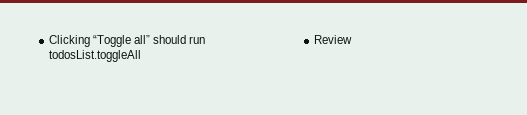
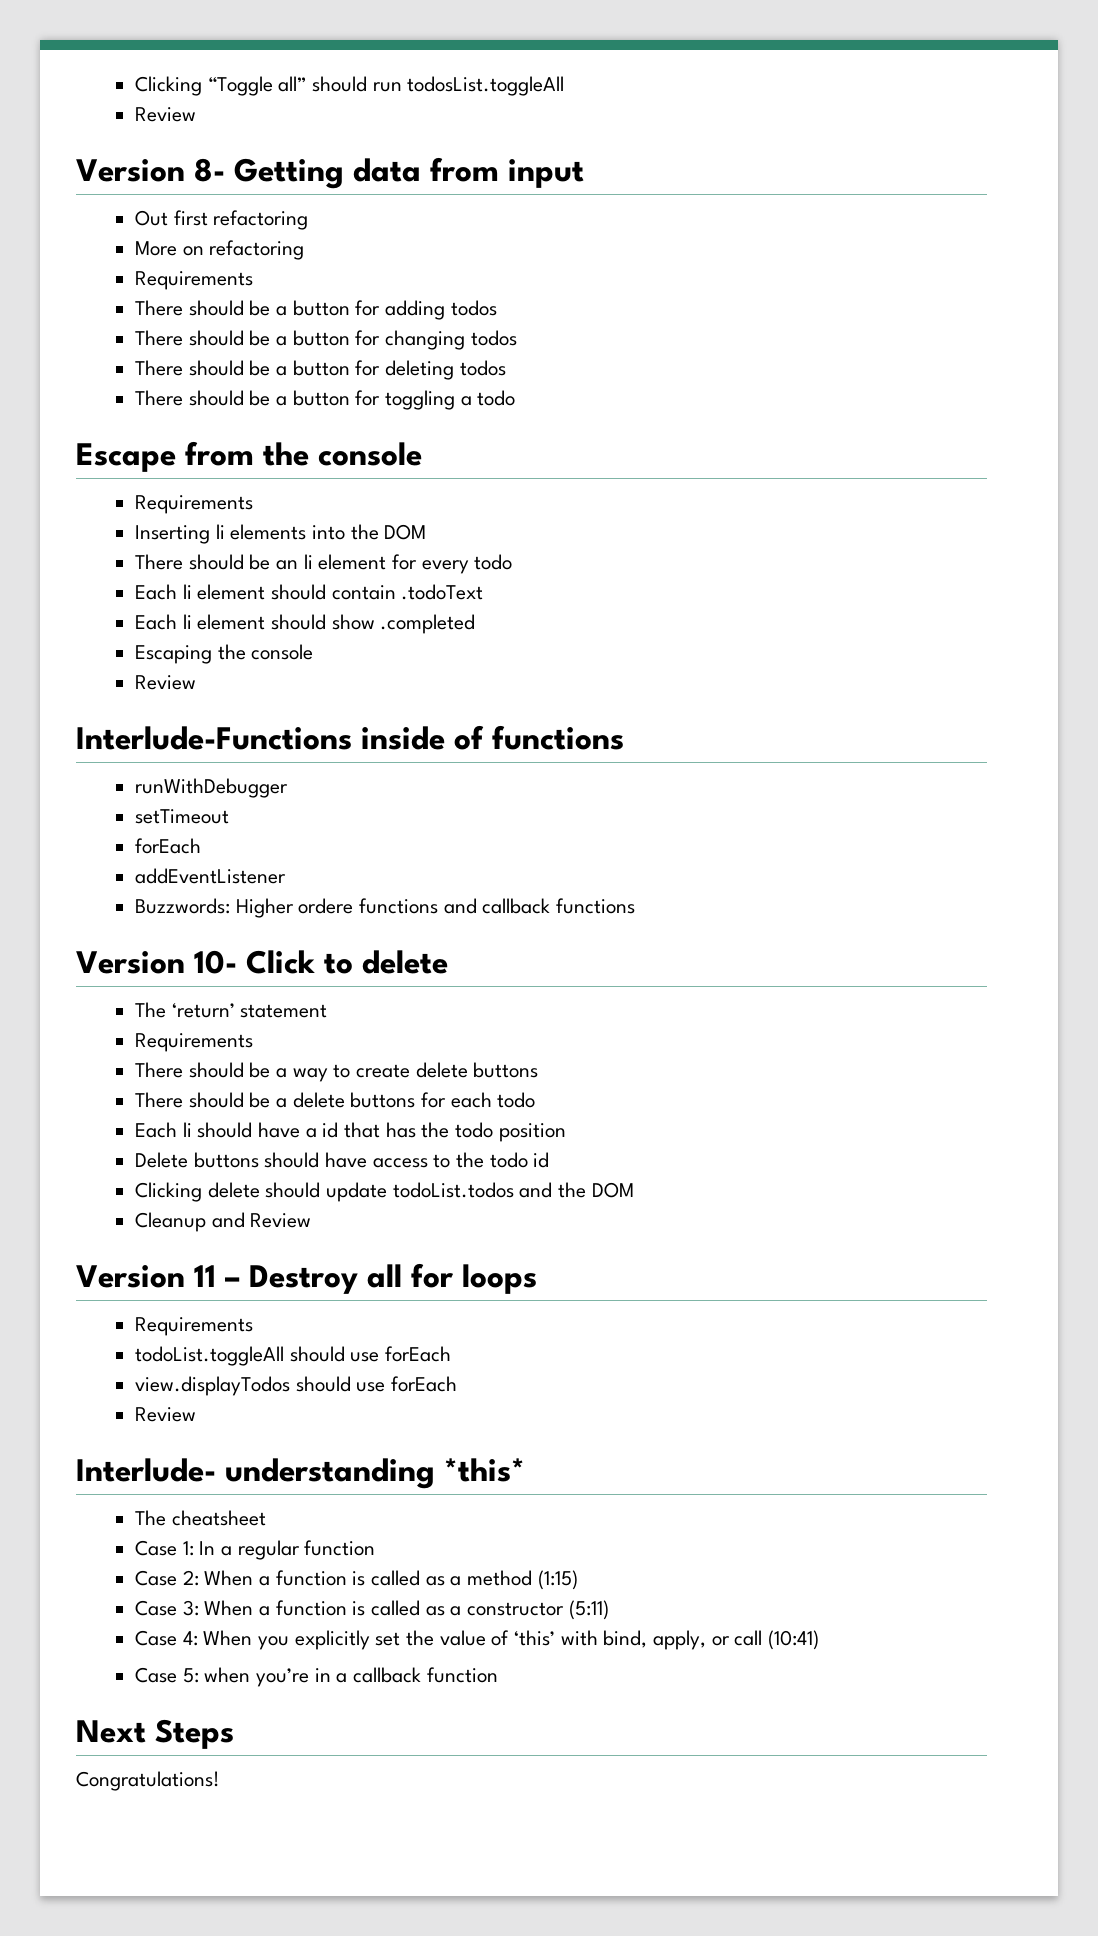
+ Version 8- Getting data from input
+ Out first refactoring
+ More on refactoring
+ Requirements
+ There should be a button for adding todos
+ There should be a button for changing todos
+ There should be a button for deleting todos
+ There should be a button for toggling a todo
+ Escape from the console
+ Requirements
+ Inserting li elements into the DOM
+ There should be an li element for every todo
+ Each li element should contain .todoText
+ Each li element should show .completed
+ Escaping the console
+ Review
+ Interlude-Functions inside of functions
+ runWithDebugger
+ setTimeout
+ forEach
+ addEventListener
+ Buzzwords: Higher ordere functions and callback functions
+ Version 10- Click to delete
+ The ‘return’ statement
+ Requirements
+ There should be a way to create delete buttons
+ There should be a delete buttons for each todo
+ Each li should have a id that has the todo position
+ Delete buttons should have access to the todo id
+ Clicking delete should update todoList.todos and the DOM
+ Cleanup and Review
+ Version 11 – Destroy all for loops
+ Requirements
+ todoList.toggleAll should use forEach
+ view.displayTodos should use forEach
+ Review
+ Interlude- understanding *this*
+ The cheatsheet
+ Case 1: In a regular function
+ Case 2: When a function is called as a method (1:15)
+ Case 3: When a function is called as a constructor (5:11)
+ Case 4: When you explicitly set the value of ‘this’ with bind, apply, or call (10:41)
+ Case 5: when you’re in a callback function
+ Next Steps
+ Congratulations!

